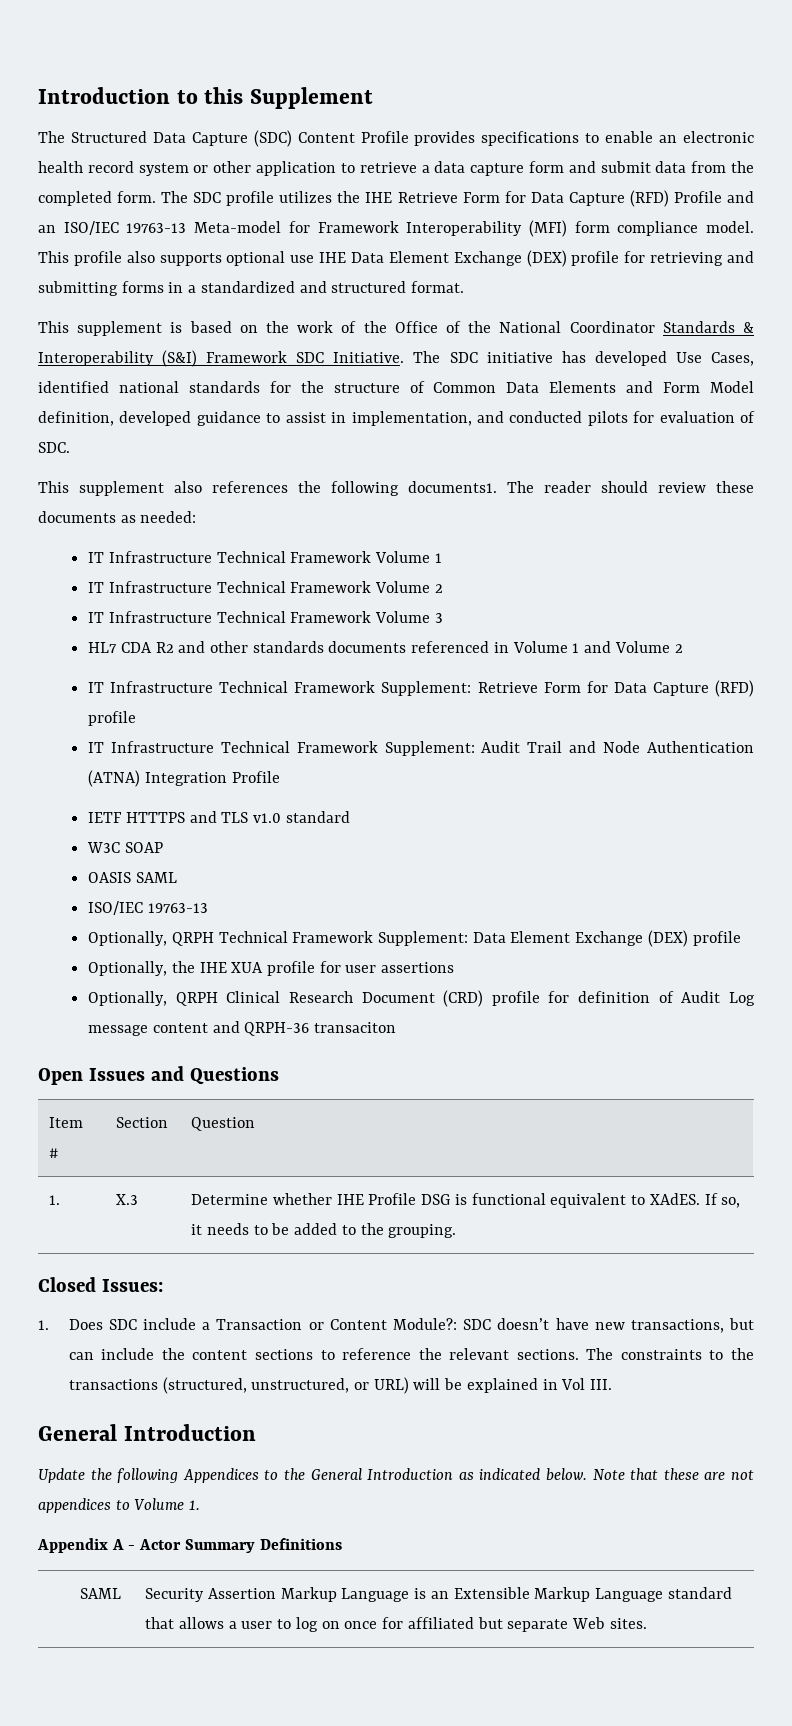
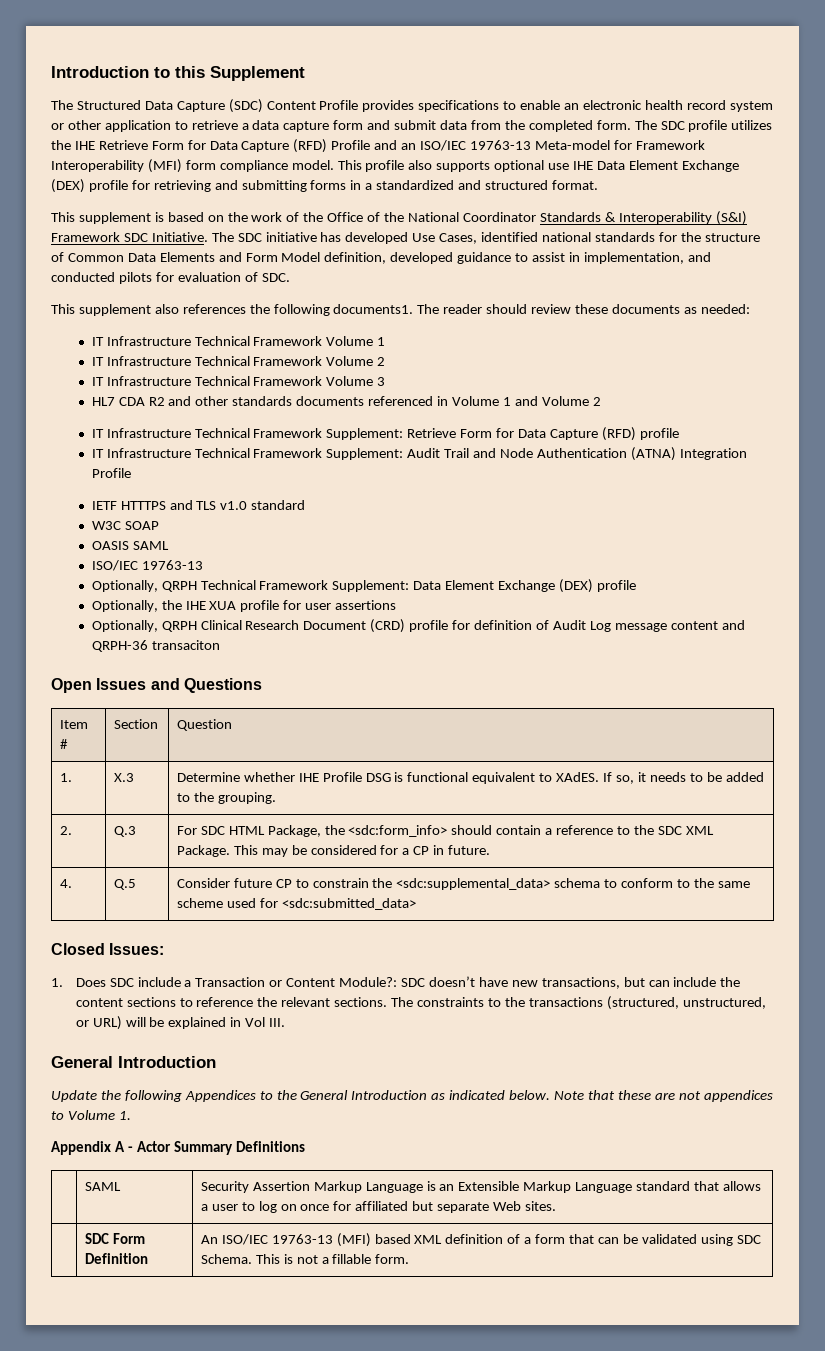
+ 2. | Q.3 | For SDC HTML Package, the <sdc:form_info> should contain a reference to the SDC XML Package. This may be considered for a CP in future.
+ 4. | Q.5 | Consider future CP to constrain the <sdc:supplemental_data> schema to conform to the same scheme used for <sdc:submitted_data>
+ | SDC Form Definition | An ISO/IEC 19763-13 (MFI) based XML definition of a form that can be validated using SDC Schema. This is not a fillable form.

